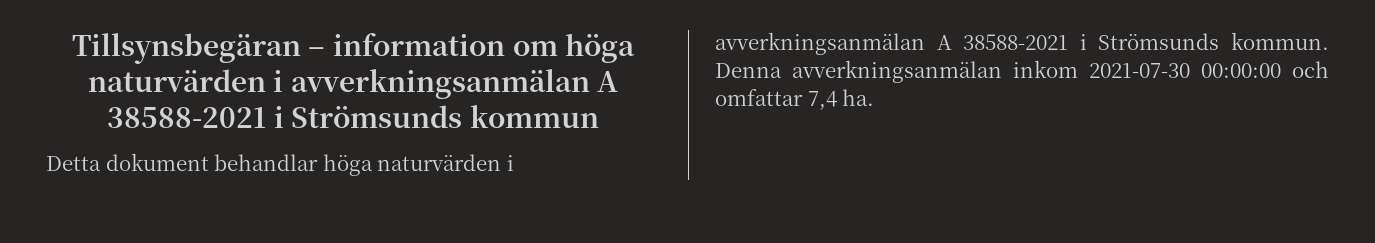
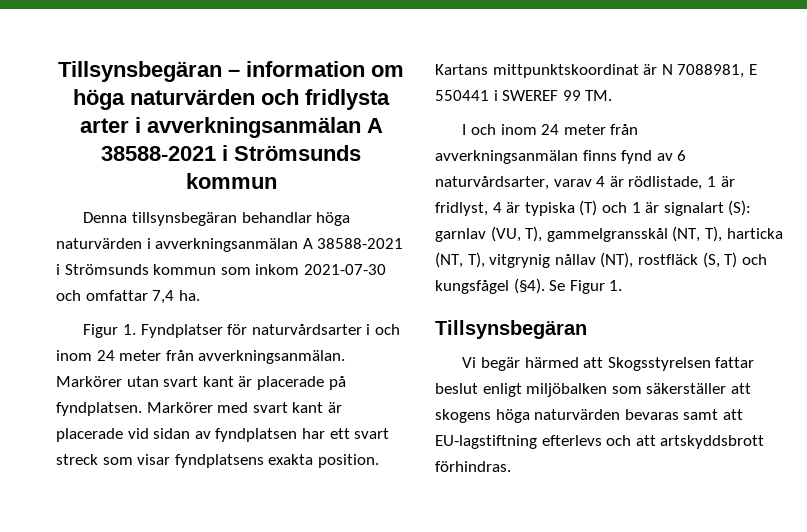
- Tillsynsbegäran – information om höga naturvärden i avverkningsanmälan A 38588-2021 i Strömsunds kommun
- Detta dokument behandlar höga naturvärden i avverkningsanmälan A 38588-2021 i Strömsunds kommun. Denna avverkningsanmälan inkom 2021-07-30 00:00:00 och omfattar 7,4 ha.
+ Tillsynsbegäran – information om höga naturvärden och fridlysta arter i avverkningsanmälan A 38588-2021 i Strömsunds kommun
+ Denna tillsynsbegäran behandlar höga naturvärden i avverkningsanmälan A 38588-2021 i Strömsunds kommun som inkom 2021-07-30 och omfattar 7,4 ha.
+ Figur 1. Fyndplatser för naturvårdsarter i och inom 24 meter från avverkningsanmälan. Markörer utan svart kant är placerade på fyndplatsen. Markörer med svart kant är placerade vid sidan av fyndplatsen har ett svart streck som visar fyndplatsens exakta position. Kartans mittpunktskoordinat är N 7088981, E 550441 i SWEREF 99 TM.
+ I och inom 24 meter från avverkningsanmälan finns fynd av 6 naturvårdsarter, varav 4 är rödlistade, 1 är fridlyst, 4 är typiska (T) och 1 är signalart (S): garnlav (VU, T), gammelgransskål (NT, T), harticka (NT, T), vitgrynig nållav (NT), rostfläck (S, T) och kungsfågel (§4). Se Figur 1.
+ Tillsynsbegäran
+ Vi begär härmed att Skogsstyrelsen fattar beslut enligt miljöbalken som säkerställer att skogens höga naturvärden bevaras samt att EU-lagstiftning efterlevs och att artskyddsbrott förhindras.

